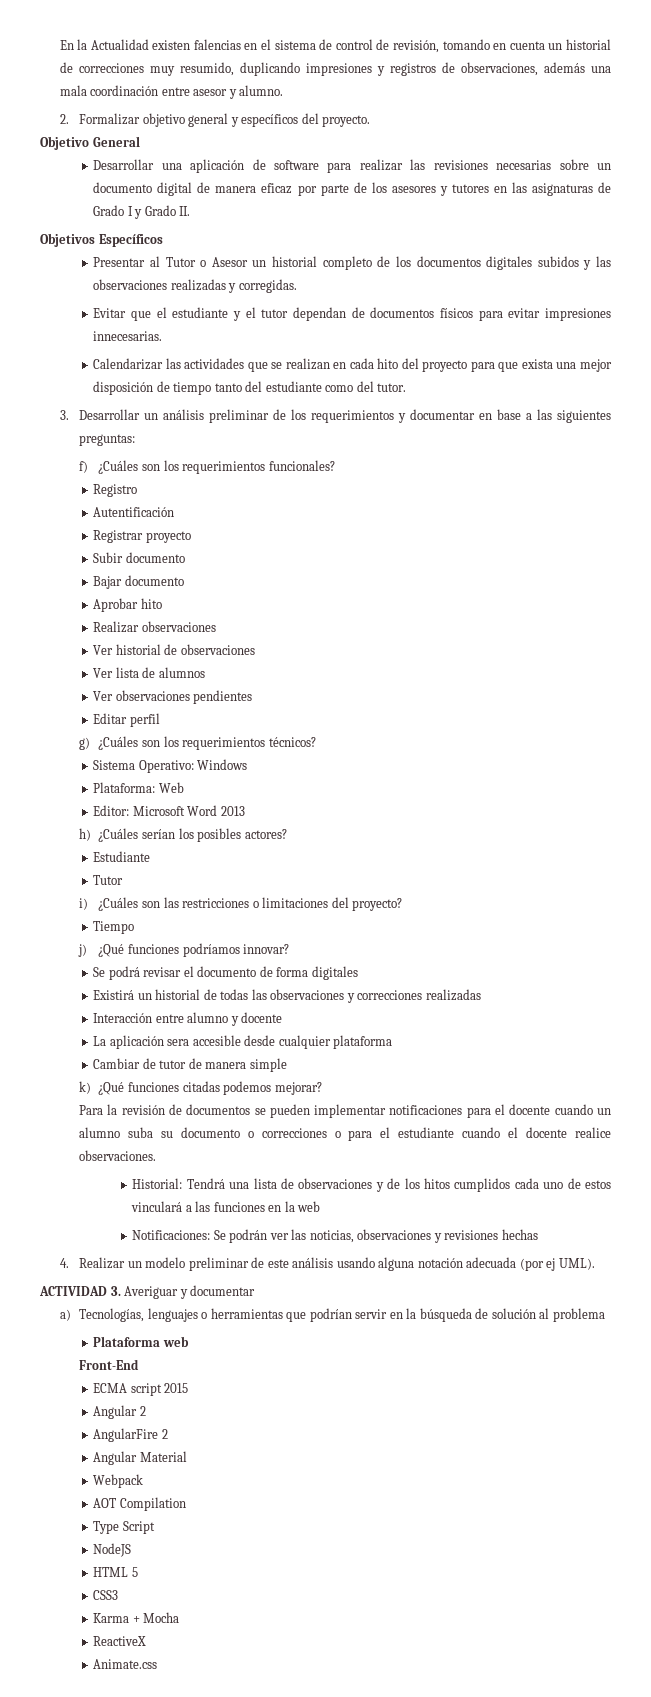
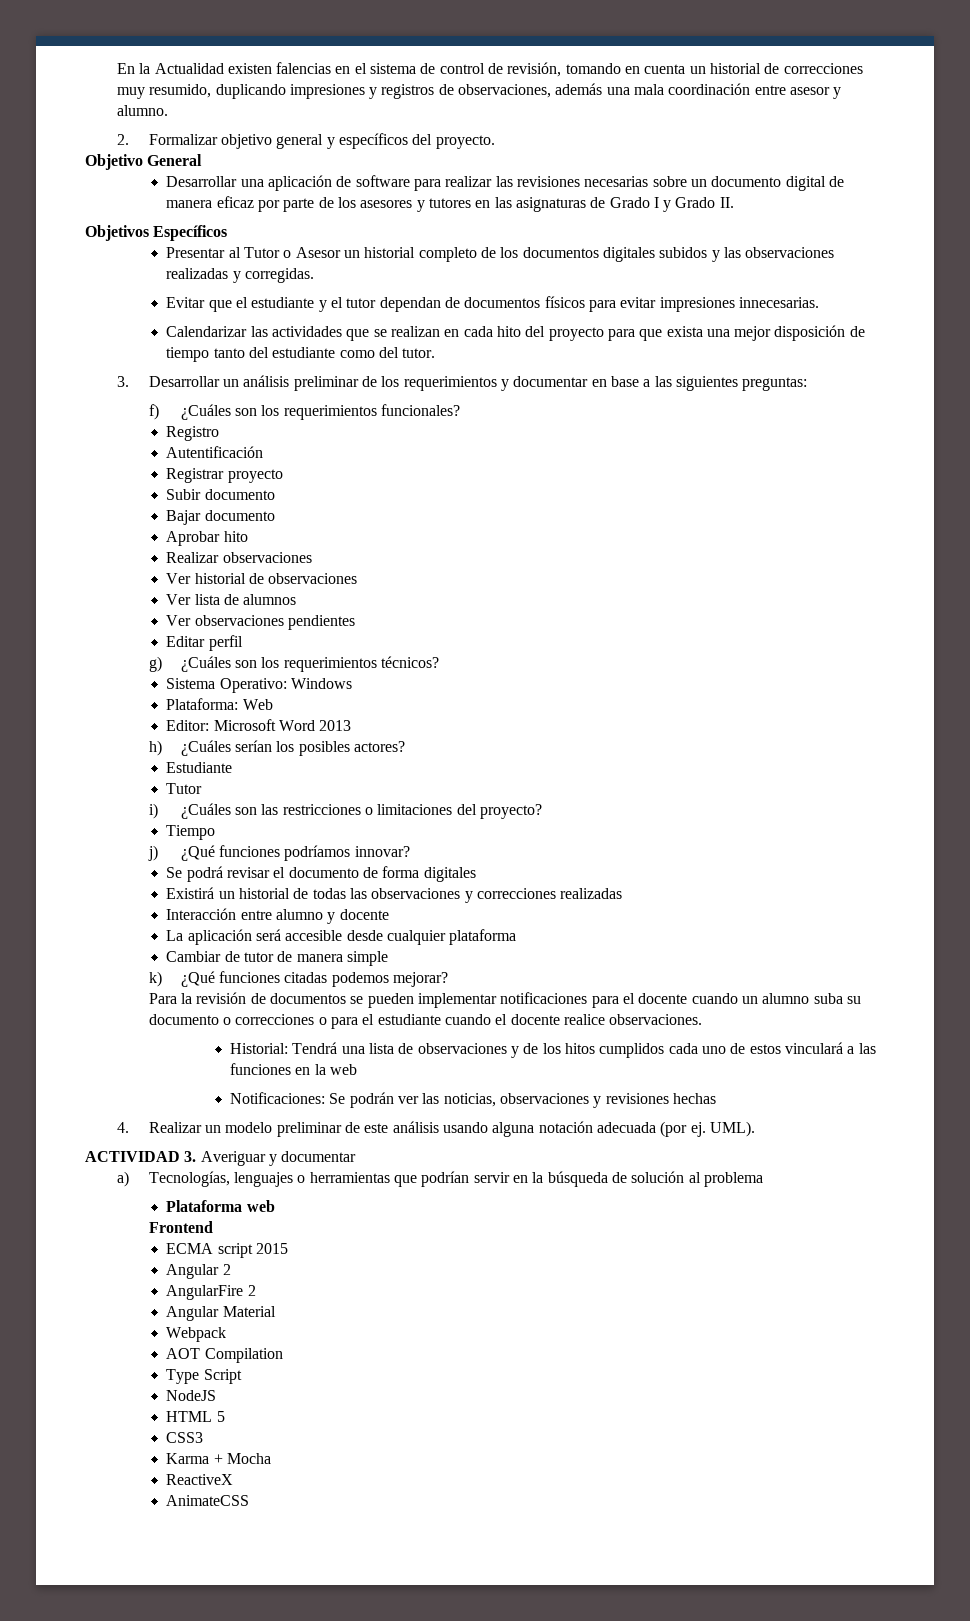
- La aplicación sera accesible desde cualquier plataforma
+ La aplicación será accesible desde cualquier plataforma
- 4. Realizar un modelo preliminar de este análisis usando alguna notación adecuada (por ej UML).
+ 4. Realizar un modelo preliminar de este análisis usando alguna notación adecuada (por ej. UML).
- Front-End
+ Frontend
- Animate.css
+ AnimateCSS

